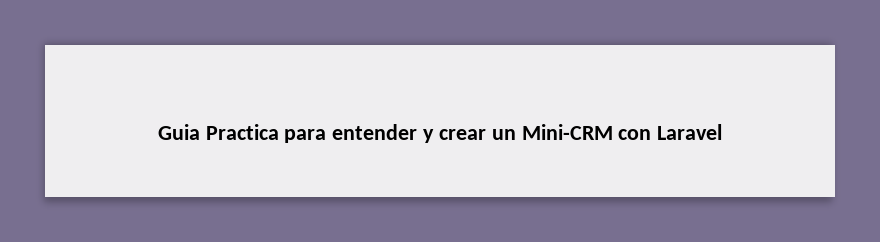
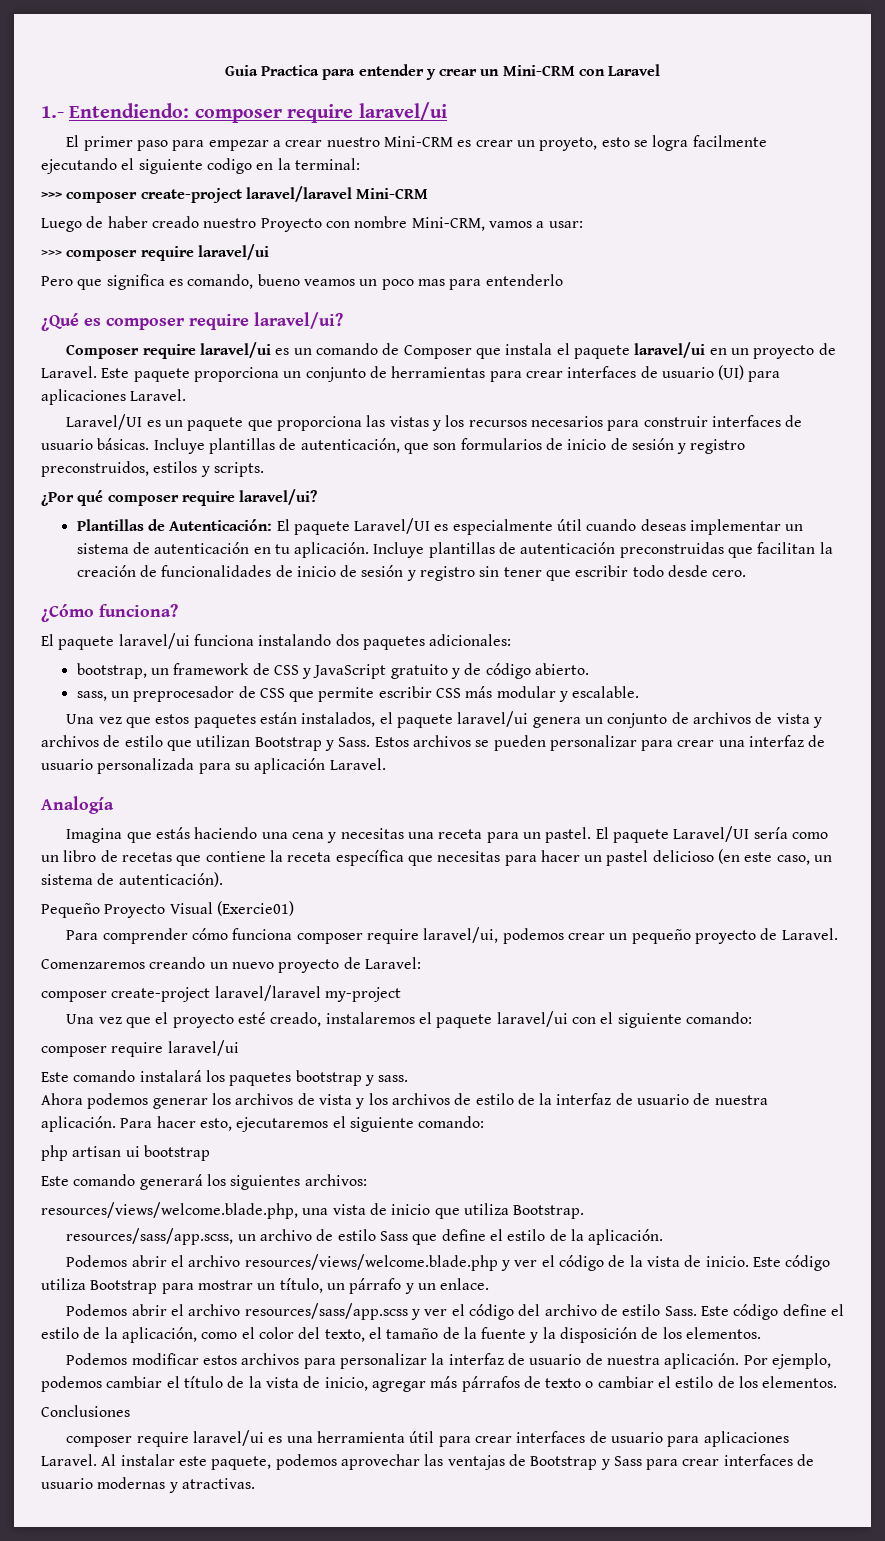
+ 1.- Entendiendo: composer require laravel/ui
+ El primer paso para empezar a crear nuestro Mini-CRM es crear un proyeto, esto se logra facilmente ejecutando el siguiente codigo en la terminal:
+ >>> composer create-project laravel/laravel Mini-CRM
+ Luego de haber creado nuestro Proyecto con nombre Mini-CRM, vamos a usar:
+ >>> composer require laravel/ui
+ Pero que significa es comando, bueno veamos un poco mas para entenderlo
+ ¿Qué es composer require laravel/ui?
+ Composer require laravel/ui es un comando de Composer que instala el paquete laravel/ui en un proyecto de Laravel. Este paquete proporciona un conjunto de herramientas para crear interfaces de usuario (UI) para aplicaciones Laravel.
+ Laravel/UI es un paquete que proporciona las vistas y los recursos necesarios para construir interfaces de usuario básicas. Incluye plantillas de autenticación, que son formularios de inicio de sesión y registro preconstruidos, estilos y scripts.
+ ¿Por qué composer require laravel/ui?
+ Plantillas de Autenticación: El paquete Laravel/UI es especialmente útil cuando deseas implementar un sistema de autenticación en tu aplicación. Incluye plantillas de autenticación preconstruidas que facilitan la creación de funcionalidades de inicio de sesión y registro sin tener que escribir todo desde cero.
+ ¿Cómo funciona?
+ El paquete laravel/ui funciona instalando dos paquetes adicionales:
+ bootstrap, un framework de CSS y JavaScript gratuito y de código abierto.
+ sass, un preprocesador de CSS que permite escribir CSS más modular y escalable.
+ Una vez que estos paquetes están instalados, el paquete laravel/ui genera un conjunto de archivos de vista y archivos de estilo que utilizan Bootstrap y Sass. Estos archivos se pueden personalizar para crear una interfaz de usuario personalizada para su aplicación Laravel.
+ Analogía
+ Imagina que estás haciendo una cena y necesitas una receta para un pastel. El paquete Laravel/UI sería como un libro de recetas que contiene la receta específica que necesitas para hacer un pastel delicioso (en este caso, un sistema de autenticación).
+ Pequeño Proyecto Visual (Exercie01)
+ Para comprender cómo funciona composer require laravel/ui, podemos crear un pequeño proyecto de Laravel.
+ Comenzaremos creando un nuevo proyecto de Laravel:
+ composer create-project laravel/laravel my-project
+ Una vez que el proyecto esté creado, instalaremos el paquete laravel/ui con el siguiente comando:
+ composer require laravel/ui
+ Este comando instalará los paquetes bootstrap y sass.
+ Ahora podemos generar los archivos de vista y los archivos de estilo de la interfaz de usuario de nuestra aplicación. Para hacer esto, ejecutaremos el siguiente comando:
+ php artisan ui bootstrap
+ Este comando generará los siguientes archivos:
+ resources/views/welcome.blade.php, una vista de inicio que utiliza Bootstrap.
+ resources/sass/app.scss, un archivo de estilo Sass que define el estilo de la aplicación.
+ Podemos abrir el archivo resources/views/welcome.blade.php y ver el código de la vista de inicio. Este código utiliza Bootstrap para mostrar un título, un párrafo y un enlace.
+ Podemos abrir el archivo resources/sass/app.scss y ver el código del archivo de estilo Sass. Este código define el estilo de la aplicación, como el color del texto, el tamaño de la fuente y la disposición de los elementos.
+ Podemos modificar estos archivos para personalizar la interfaz de usuario de nuestra aplicación. Por ejemplo, podemos cambiar el título de la vista de inicio, agregar más párrafos de texto o cambiar el estilo de los elementos.
+ Conclusiones
+ composer require laravel/ui es una herramienta útil para crear interfaces de usuario para aplicaciones Laravel. Al instalar este paquete, podemos aprovechar las ventajas de Bootstrap y Sass para crear interfaces de usuario modernas y atractivas.

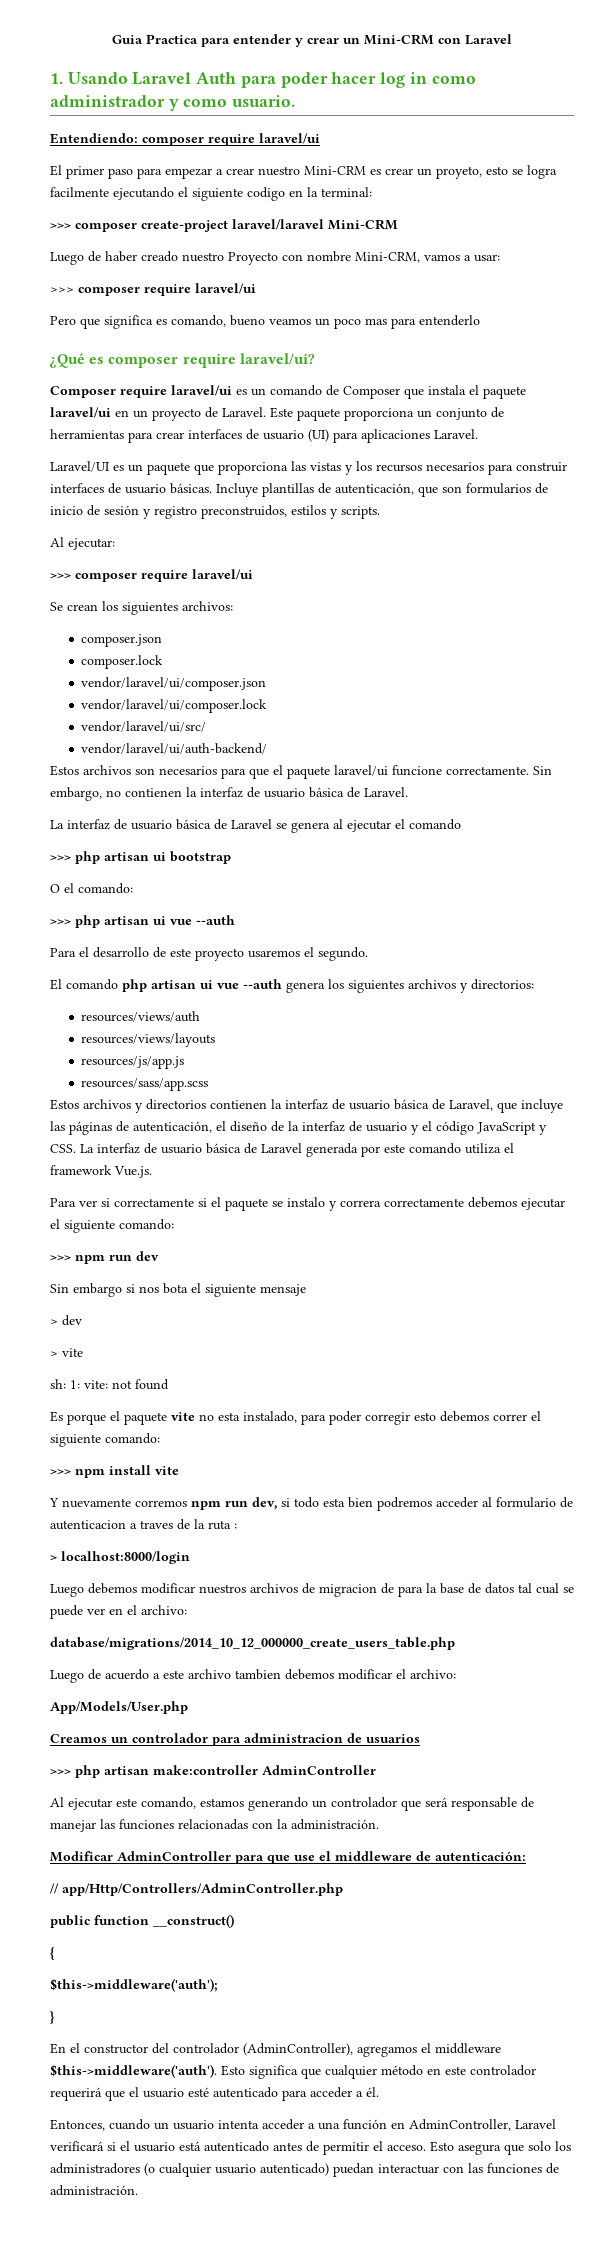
- 1.- Entendiendo: composer require laravel/ui
+ 1. Usando Laravel Auth para poder hacer log in como administrador y como usuario.
+ Entendiendo: composer require laravel/ui
- ¿Por qué composer require laravel/ui?
- Plantillas de Autenticación: El paquete Laravel/UI es especialmente útil cuando deseas implementar un sistema de autenticación en tu aplicación. Incluye plantillas de autenticación preconstruidas que facilitan la creación de funcionalidades de inicio de sesión y registro sin tener que escribir todo desde cero.
- ¿Cómo funciona?
- El paquete laravel/ui funciona instalando dos paquetes adicionales:
- bootstrap, un framework de CSS y JavaScript gratuito y de código abierto.
- sass, un preprocesador de CSS que permite escribir CSS más modular y escalable.
- Una vez que estos paquetes están instalados, el paquete laravel/ui genera un conjunto de archivos de vista y archivos de estilo que utilizan Bootstrap y Sass. Estos archivos se pueden personalizar para crear una interfaz de usuario personalizada para su aplicación Laravel.
- Analogía
- Imagina que estás haciendo una cena y necesitas una receta para un pastel. El paquete Laravel/UI sería como un libro de recetas que contiene la receta específica que necesitas para hacer un pastel delicioso (en este caso, un sistema de autenticación).
- Pequeño Proyecto Visual (Exercie01)
- Para comprender cómo funciona composer require laravel/ui, podemos crear un pequeño proyecto de Laravel.
- Comenzaremos creando un nuevo proyecto de Laravel:
- composer create-project laravel/laravel my-project
- Una vez que el proyecto esté creado, instalaremos el paquete laravel/ui con el siguiente comando:
- composer require laravel/ui
- Este comando instalará los paquetes bootstrap y sass.
- Ahora podemos generar los archivos de vista y los archivos de estilo de la interfaz de usuario de nuestra aplicación. Para hacer esto, ejecutaremos el siguiente comando:
- php artisan ui bootstrap
- Este comando generará los siguientes archivos:
- resources/views/welcome.blade.php, una vista de inicio que utiliza Bootstrap.
- resources/sass/app.scss, un archivo de estilo Sass que define el estilo de la aplicación.
- Podemos abrir el archivo resources/views/welcome.blade.php y ver el código de la vista de inicio. Este código utiliza Bootstrap para mostrar un título, un párrafo y un enlace.
- Podemos abrir el archivo resources/sass/app.scss y ver el código del archivo de estilo Sass. Este código define el estilo de la aplicación, como el color del texto, el tamaño de la fuente y la disposición de los elementos.
- Podemos modificar estos archivos para personalizar la interfaz de usuario de nuestra aplicación. Por ejemplo, podemos cambiar el título de la vista de inicio, agregar más párrafos de texto o cambiar el estilo de los elementos.
- Conclusiones
- composer require laravel/ui es una herramienta útil para crear interfaces de usuario para aplicaciones Laravel. Al instalar este paquete, podemos aprovechar las ventajas de Bootstrap y Sass para crear interfaces de usuario modernas y atractivas.
+ Al ejecutar:
+ >>> composer require laravel/ui
+ Se crean los siguientes archivos:
+ composer.json
+ composer.lock
+ vendor/laravel/ui/composer.json
+ vendor/laravel/ui/composer.lock
+ vendor/laravel/ui/src/
+ vendor/laravel/ui/auth-backend/
+ Estos archivos son necesarios para que el paquete laravel/ui funcione correctamente. Sin embargo, no contienen la interfaz de usuario básica de Laravel.
+ La interfaz de usuario básica de Laravel se genera al ejecutar el comando
+ >>> php artisan ui bootstrap
+ O el comando:
+ >>> php artisan ui vue --auth
+ Para el desarrollo de este proyecto usaremos el segundo.
+ El comando php artisan ui vue --auth genera los siguientes archivos y directorios:
+ resources/views/auth
+ resources/views/layouts
+ resources/js/app.js
+ resources/sass/app.scss
+ Estos archivos y directorios contienen la interfaz de usuario básica de Laravel, que incluye las páginas de autenticación, el diseño de la interfaz de usuario y el código JavaScript y CSS. La interfaz de usuario básica de Laravel generada por este comando utiliza el framework Vue.js.
+ Para ver si correctamente si el paquete se instalo y correra correctamente debemos ejecutar el siguiente comando:
+ >>> npm run dev
+ Sin embargo si nos bota el siguiente mensaje
+ > dev
+ > vite
+ sh: 1: vite: not found
+ Es porque el paquete vite no esta instalado, para poder corregir esto debemos correr el siguiente comando:
+ >>> npm install vite
+ Y nuevamente corremos npm run dev, si todo esta bien podremos acceder al formulario de autenticacion a traves de la ruta :
+ > localhost:8000/login
+ Luego debemos modificar nuestros archivos de migracion de para la base de datos tal cual se puede ver en el archivo:
+ database/migrations/2014_10_12_000000_create_users_table.php
+ Luego de acuerdo a este archivo tambien debemos modificar el archivo:
+ App/Models/User.php
+ Creamos un controlador para administracion de usuarios
+ >>> php artisan make:controller AdminController
+ Al ejecutar este comando, estamos generando un controlador que será responsable de manejar las funciones relacionadas con la administración.
+ Modificar AdminController para que use el middleware de autenticación:
+ // app/Http/Controllers/AdminController.php
+ public function __construct()
+ {
+ $this->middleware('auth');
+ }
+ En el constructor del controlador (AdminController), agregamos el middleware $this->middleware('auth'). Esto significa que cualquier método en este controlador requerirá que el usuario esté autenticado para acceder a él.
+ Entonces, cuando un usuario intenta acceder a una función en AdminController, Laravel verificará si el usuario está autenticado antes de permitir el acceso. Esto asegura que solo los administradores (o cualquier usuario autenticado) puedan interactuar con las funciones de administración.

